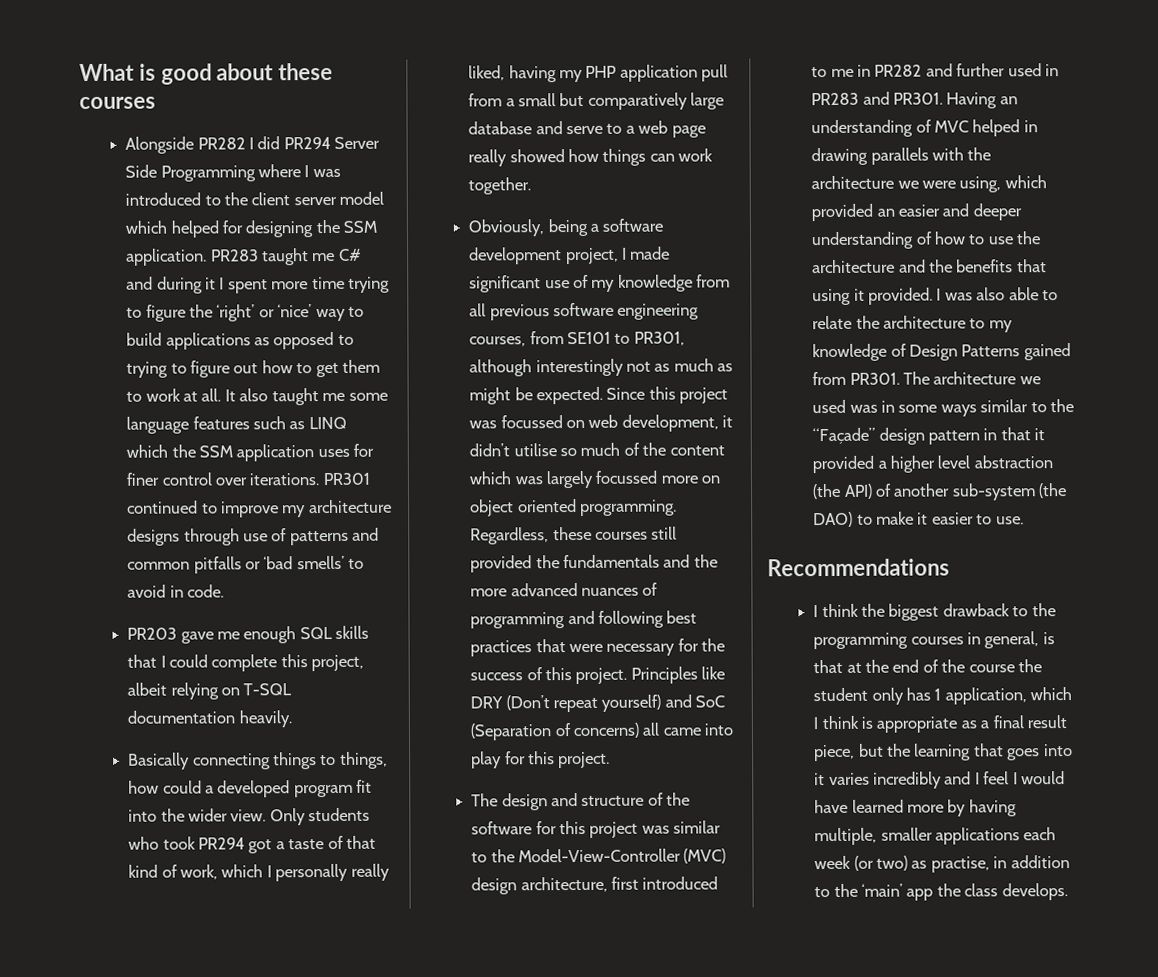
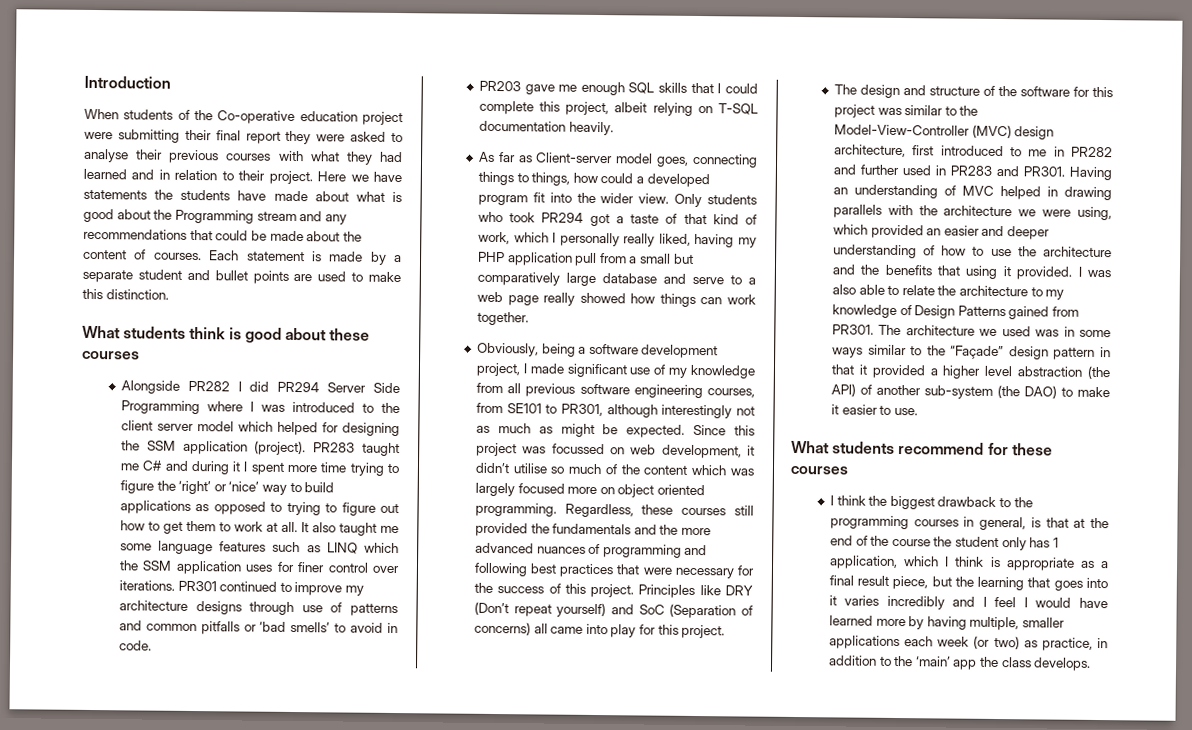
- What is good about these courses
+ Introduction
+ When students of the Co-operative education project were submitting their final report they were asked to analyse their previous courses with what they had learned and in relation to their project. Here we have statements the students have made about what is good about the Programming stream and any recommendations that could be made about the content of courses. Each statement is made by a separate student and bullet points are used to make this distinction.
+ What students think is good about these courses
- Alongside PR282 I did PR294 Server Side Programming where I was introduced to the client server model which helped for designing the SSM application.
+ Alongside PR282 I did PR294 Server Side Programming where I was introduced to the client server model which helped for designing the SSM application (project).
- Basically connecting things to things, how could a developed program fit into the wider view.
+ As far as Client-server model goes, connecting things to things, how could a developed program fit into the wider view.
- Since this project was focussed on web development, it didn’t utilise so much of the content which was largely focussed more on object oriented programming.
+ Since this project was focussed on web development, it didn’t utilise so much of the content which was largely focused more on object oriented programming.
- Recommendations
+ What students recommend for these courses
- I think the biggest drawback to the programming courses in general, is that at the end of the course the student only has 1 application, which I think is appropriate as a final result piece, but the learning that goes into it varies incredibly and I feel I would have learned more by having multiple, smaller applications each week (or two) as practise, in addition to the ‘main’ app the class develops.
+ I think the biggest drawback to the programming courses in general, is that at the end of the course the student only has 1 application, which I think is appropriate as a final result piece, but the learning that goes into it varies incredibly and I feel I would have learned more by having multiple, smaller applications each week (or two) as practice, in addition to the ‘main’ app the class develops.

